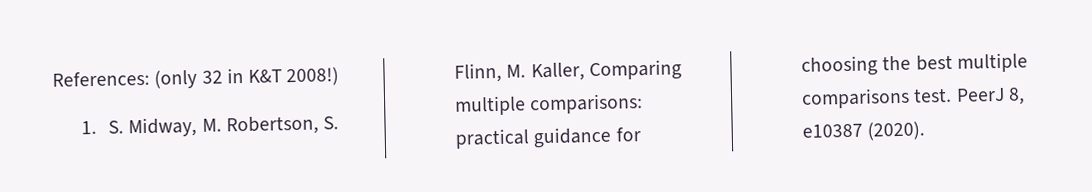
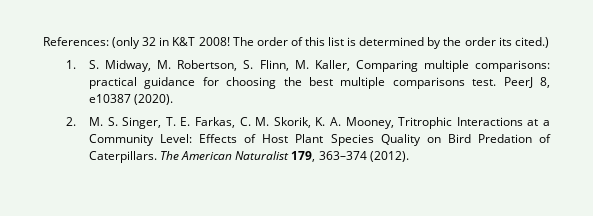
- References: (only 32 in K&T 2008!)
+ References: (only 32 in K&T 2008! The order of this list is determined by the order its cited.)
+ 2. M. S. Singer, T. E. Farkas, C. M. Skorik, K. A. Mooney, Tritrophic Interactions at a Community Level: Effects of Host Plant Species Quality on Bird Predation of Caterpillars. The American Naturalist 179, 363–374 (2012).

